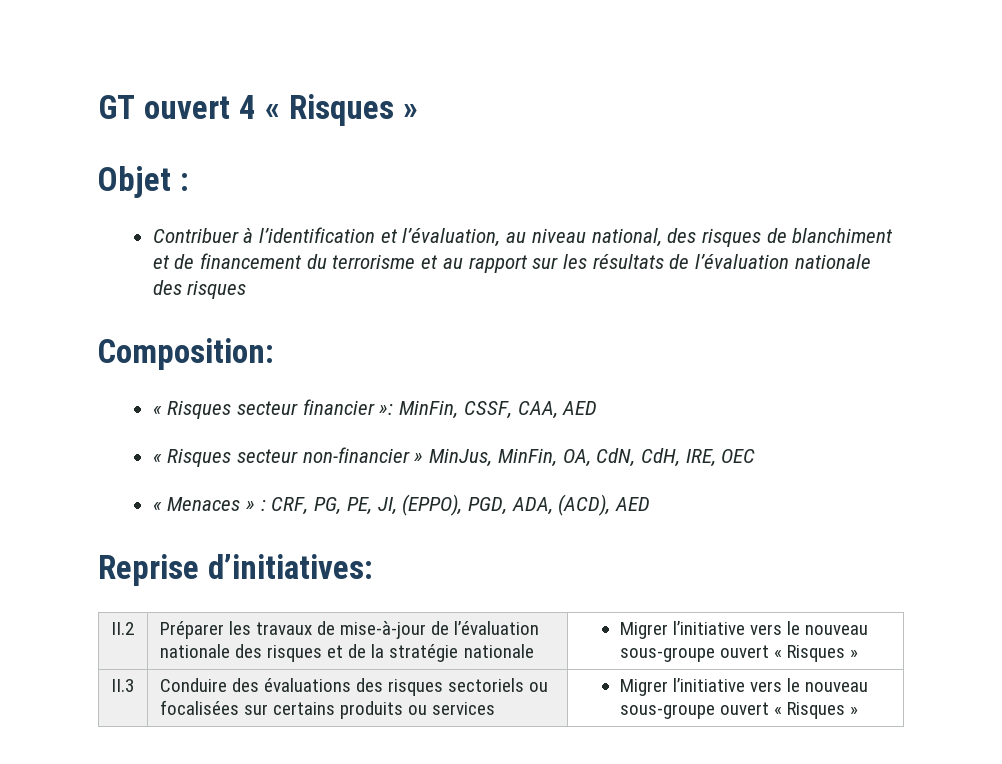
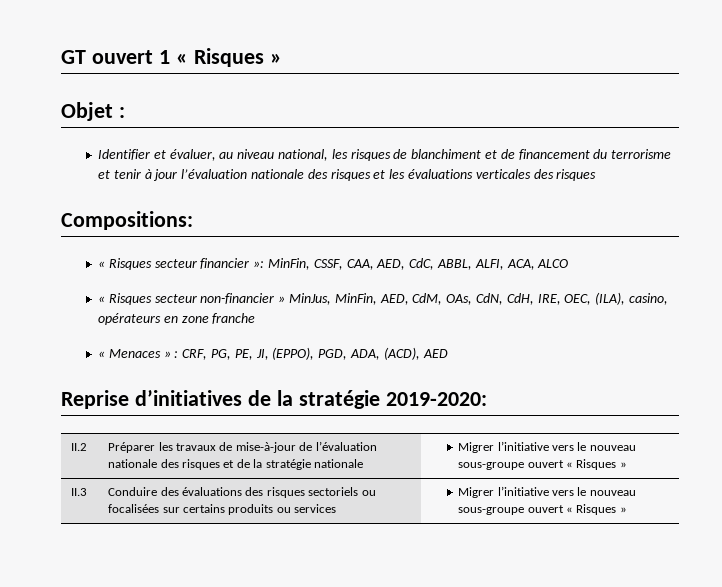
- GT ouvert 4 « Risques »
+ GT ouvert 1 « Risques »
- Contribuer à l’identification et l’évaluation, au niveau national, des risques de blanchiment et de financement du terrorisme et au rapport sur les résultats de l’évaluation nationale des risques
- Composition:
+ Identifier et évaluer, au niveau national, les risques de blanchiment et de financement du terrorisme et tenir à jour l’évaluation nationale des risques et les évaluations verticales des risques
+ Compositions:
- « Risques secteur financier »: MinFin, CSSF, CAA, AED
+ « Risques secteur financier »: MinFin, CSSF, CAA, AED, CdC, ABBL, ALFI, ACA, ALCO
- « Risques secteur non-financier » MinJus, MinFin, OA, CdN, CdH, IRE, OEC
+ « Risques secteur non-financier » MinJus, MinFin, AED, CdM, OAs, CdN, CdH, IRE, OEC, (ILA), casino, opérateurs en zone franche
- Reprise d’initiatives:
+ Reprise d’initiatives de la stratégie 2019-2020:

